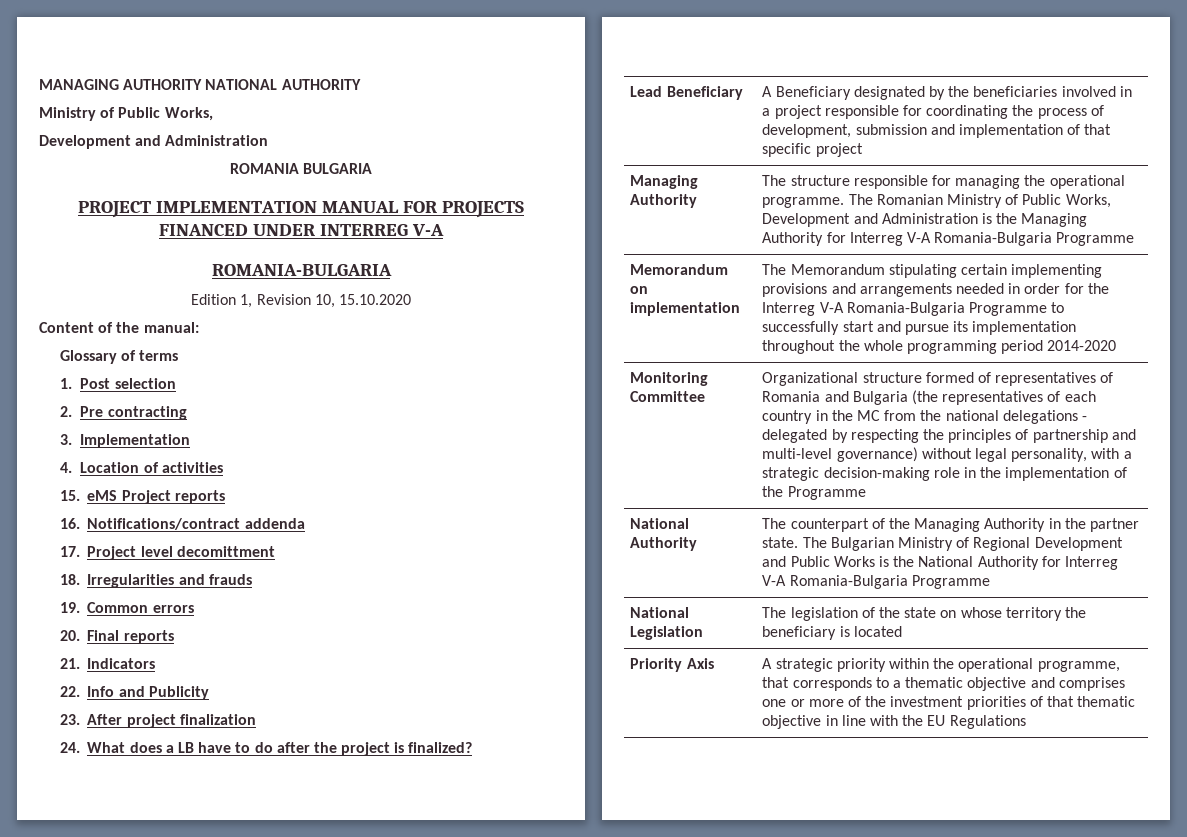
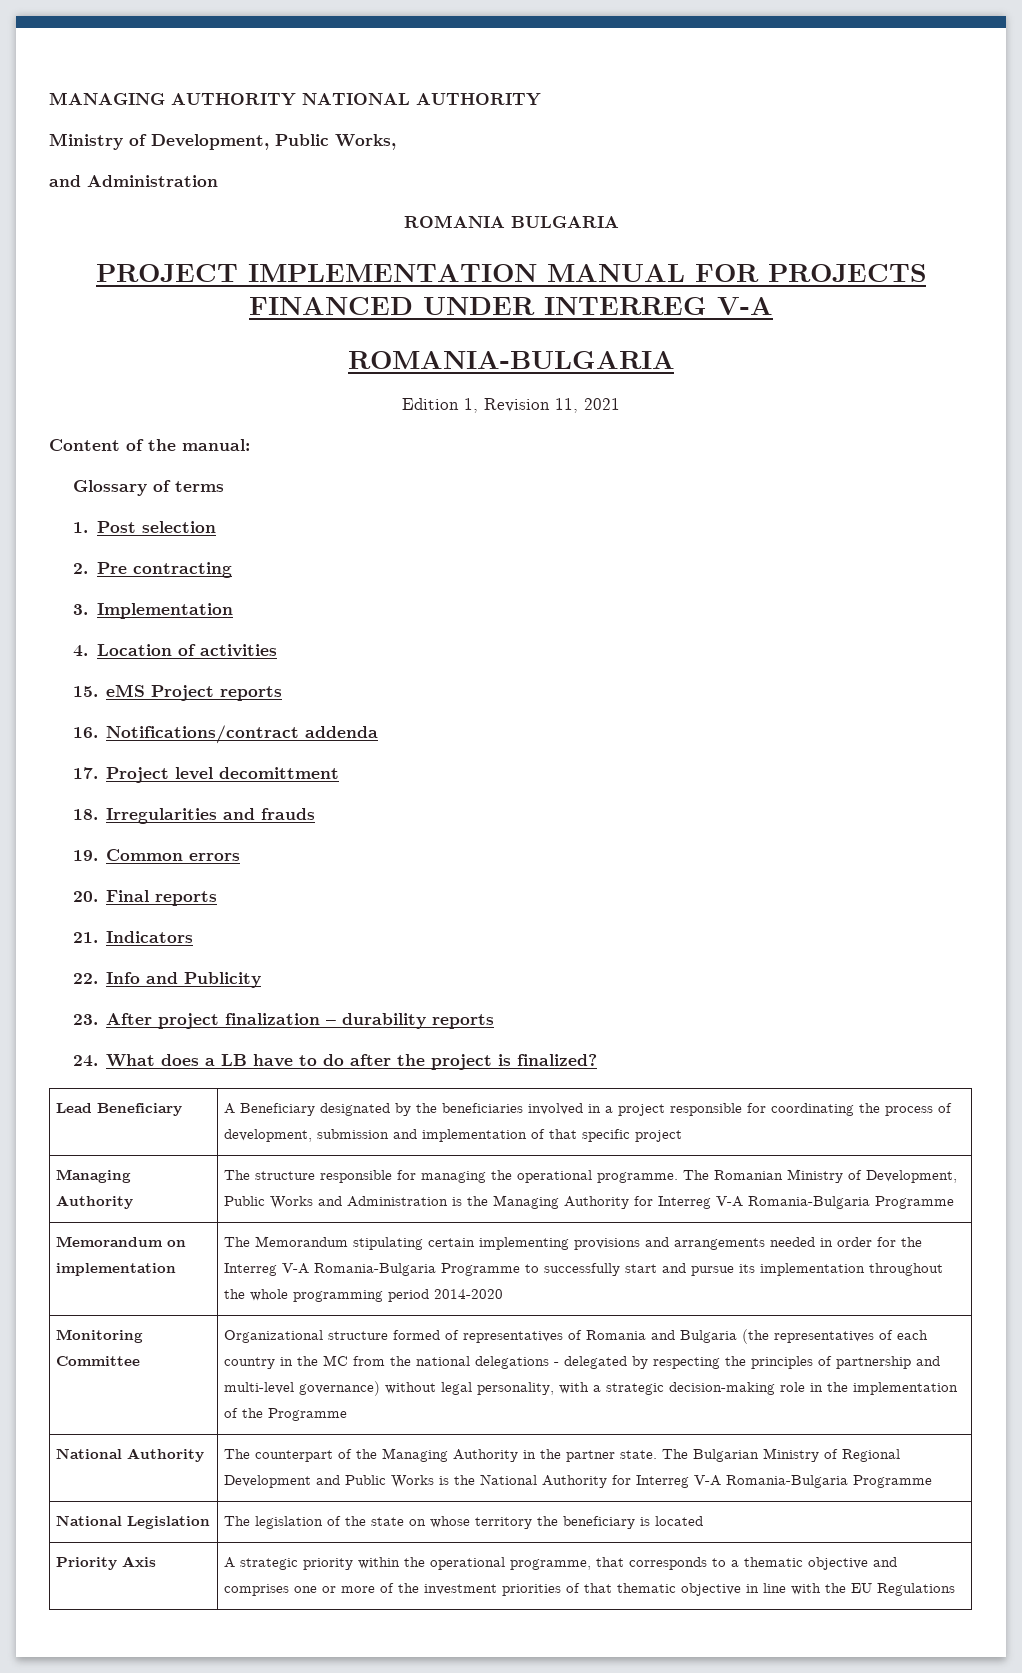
  MANAGING AUTHORITY NATIONAL AUTHORITY
- Ministry of Public Works,
- Development and Administration
+ Ministry of Development, Public Works,
+ and Administration
- Edition 1, Revision 10, 15.10.2020
+ Edition 1, Revision 11, 2021
- 23. After project finalization
+ 23. After project finalization – durability reports
- Managing Authority | The structure responsible for managing the operational programme. The Romanian Ministry of Public Works, Development and Administration is the Managing Authority for Interreg V-A Romania-Bulgaria Programme
+ Managing Authority | The structure responsible for managing the operational programme. The Romanian Ministry of Development, Public Works and Administration is the Managing Authority for Interreg V-A Romania-Bulgaria Programme

